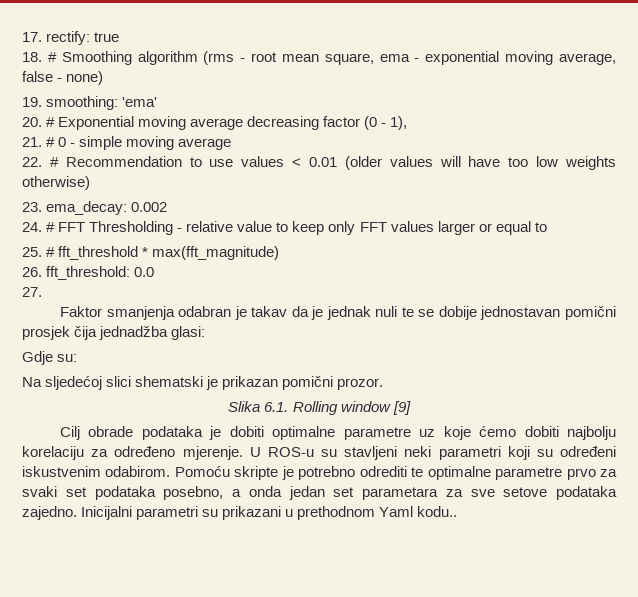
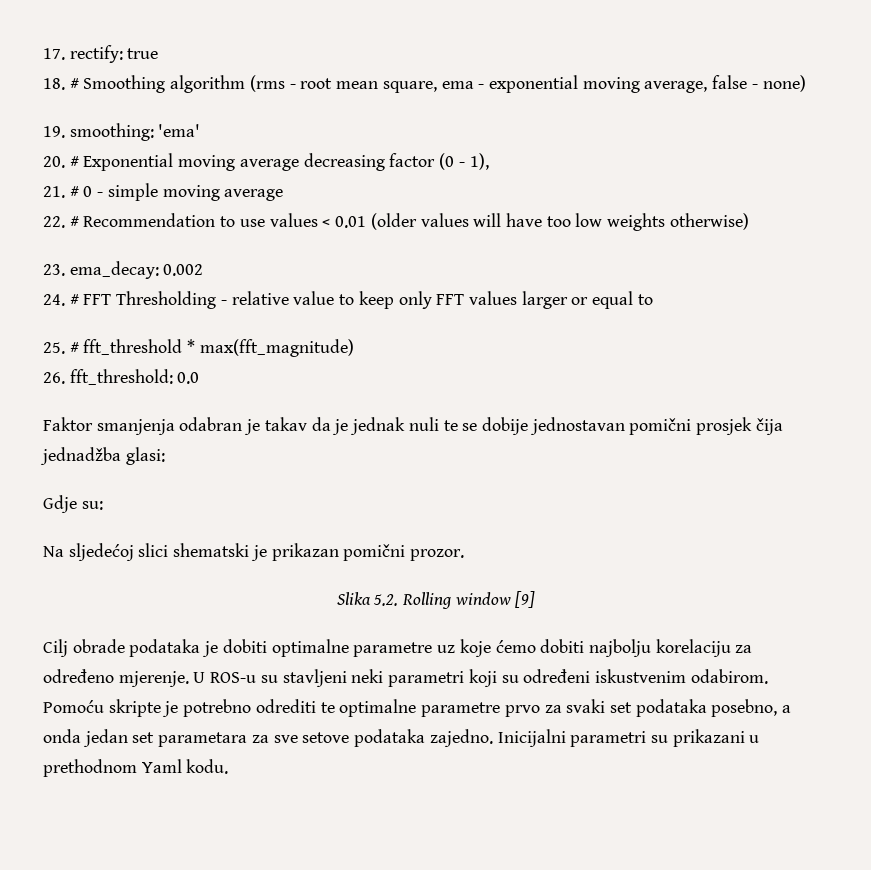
- 27.
- Slika 6.1. Rolling window [9]
+ Slika 5.2. Rolling window [9]
- Inicijalni parametri su prikazani u prethodnom Yaml kodu..
+ Inicijalni parametri su prikazani u prethodnom Yaml kodu.

